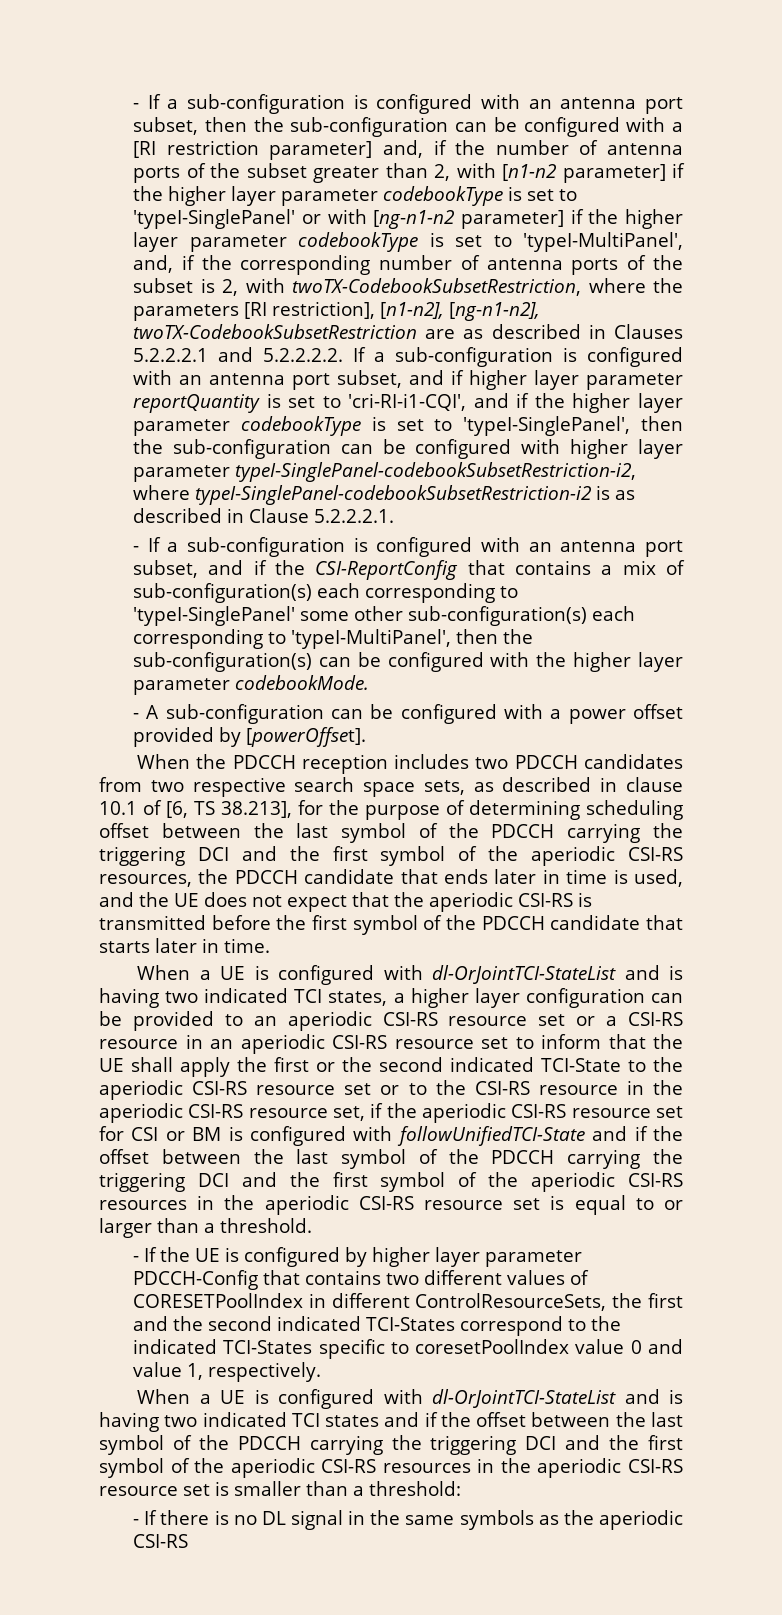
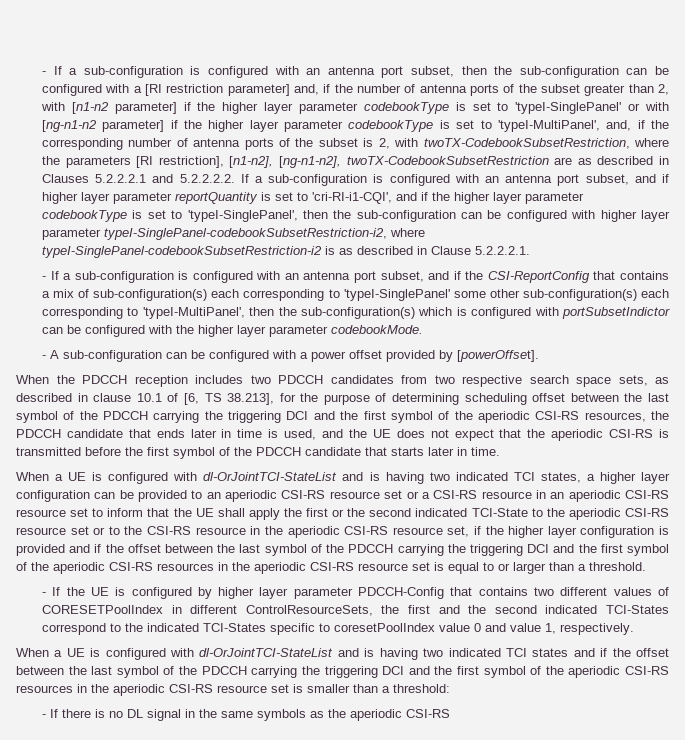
- - If a sub-configuration is configured with an antenna port subset, and if the CSI-ReportConfig that contains a mix of sub-configuration(s) each corresponding to 'typeI-SinglePanel' some other sub-configuration(s) each corresponding to 'typeI-MultiPanel', then the sub-configuration(s) can be configured with the higher layer parameter codebookMode.
+ - If a sub-configuration is configured with an antenna port subset, and if the CSI-ReportConfig that contains a mix of sub-configuration(s) each corresponding to 'typeI-SinglePanel' some other sub-configuration(s) each corresponding to 'typeI-MultiPanel', then the sub-configuration(s) which is configured with portSubsetIndictor can be configured with the higher layer parameter codebookMode.
- When a UE is configured with dl-OrJointTCI-StateList and is having two indicated TCI states, a higher layer configuration can be provided to an aperiodic CSI-RS resource set or a CSI-RS resource in an aperiodic CSI-RS resource set to inform that the UE shall apply the first or the second indicated TCI-State to the aperiodic CSI-RS resource set or to the CSI-RS resource in the aperiodic CSI-RS resource set, if the aperiodic CSI-RS resource set for CSI or BM is configured with followUnifiedTCI-State and if the offset between the last symbol of the PDCCH carrying the triggering DCI and the first symbol of the aperiodic CSI-RS resources in the aperiodic CSI-RS resource set is equal to or larger than a threshold.
+ When a UE is configured with dl-OrJointTCI-StateList and is having two indicated TCI states, a higher layer configuration can be provided to an aperiodic CSI-RS resource set or a CSI-RS resource in an aperiodic CSI-RS resource set to inform that the UE shall apply the first or the second indicated TCI-State to the aperiodic CSI-RS resource set or to the CSI-RS resource in the aperiodic CSI-RS resource set, if the higher layer configuration is provided and if the offset between the last symbol of the PDCCH carrying the triggering DCI and the first symbol of the aperiodic CSI-RS resources in the aperiodic CSI-RS resource set is equal to or larger than a threshold.

